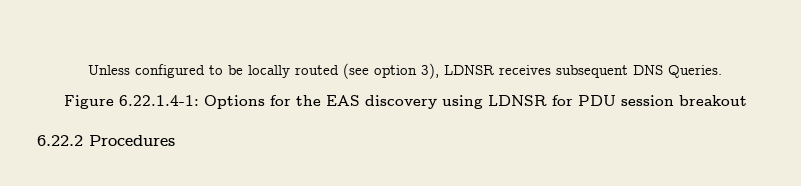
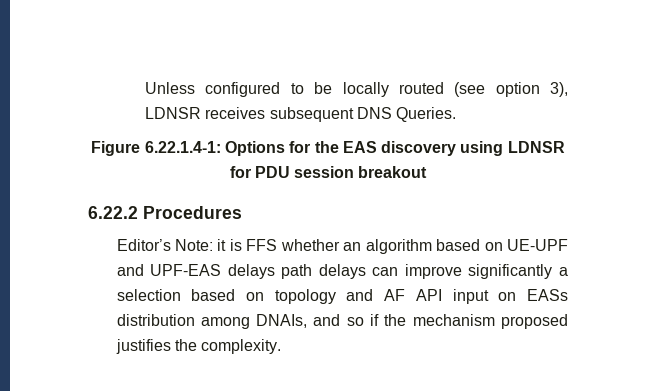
+ Editor’s Note: it is FFS whether an algorithm based on UE-UPF and UPF-EAS delays path delays can improve significantly a selection based on topology and AF API input on EASs distribution among DNAIs, and so if the mechanism proposed justifies the complexity.

